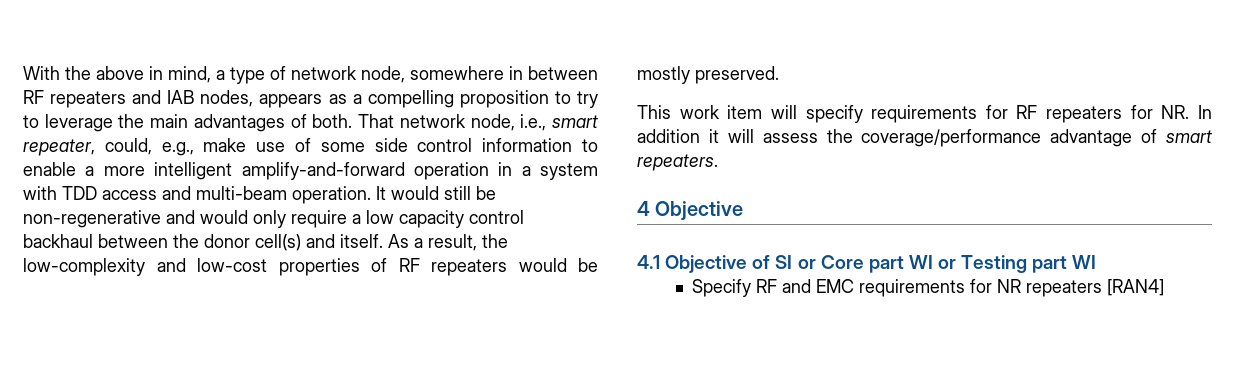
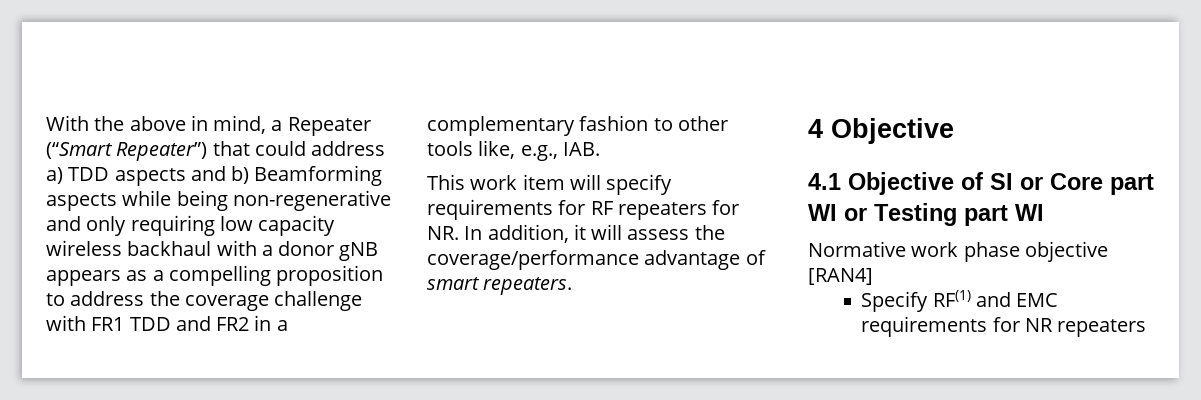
- With the above in mind, a type of network node, somewhere in between RF repeaters and IAB nodes, appears as a compelling proposition to try to leverage the main advantages of both. That network node, i.e., smart repeater, could, e.g., make use of some side control information to enable a more intelligent amplify-and-forward operation in a system with TDD access and multi-beam operation. It would still be non-regenerative and would only require a low capacity control backhaul between the donor cell(s) and itself. As a result, the low-complexity and low-cost properties of RF repeaters would be mostly preserved.
+ With the above in mind, a Repeater (“Smart Repeater”) that could address a) TDD aspects and b) Beamforming aspects while being non-regenerative and only requiring low capacity wireless backhaul with a donor gNB appears as a compelling proposition to address the coverage challenge with FR1 TDD and FR2 in a complementary fashion to other tools like, e.g., IAB.
- This work item will specify requirements for RF repeaters for NR. In addition it will assess the coverage/performance advantage of smart repeaters.
+ This work item will specify requirements for RF repeaters for NR. In addition, it will assess the coverage/performance advantage of smart repeaters.
+ Normative work phase objective [RAN4]
- Specify RF and EMC requirements for NR repeaters [RAN4]
+ Specify RF(1) and EMC requirements for NR repeaters

